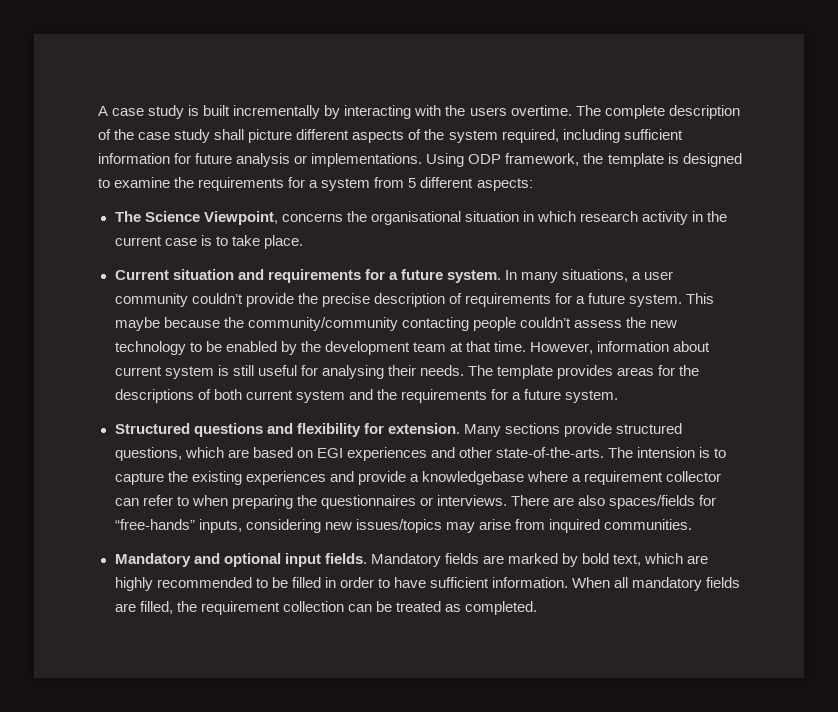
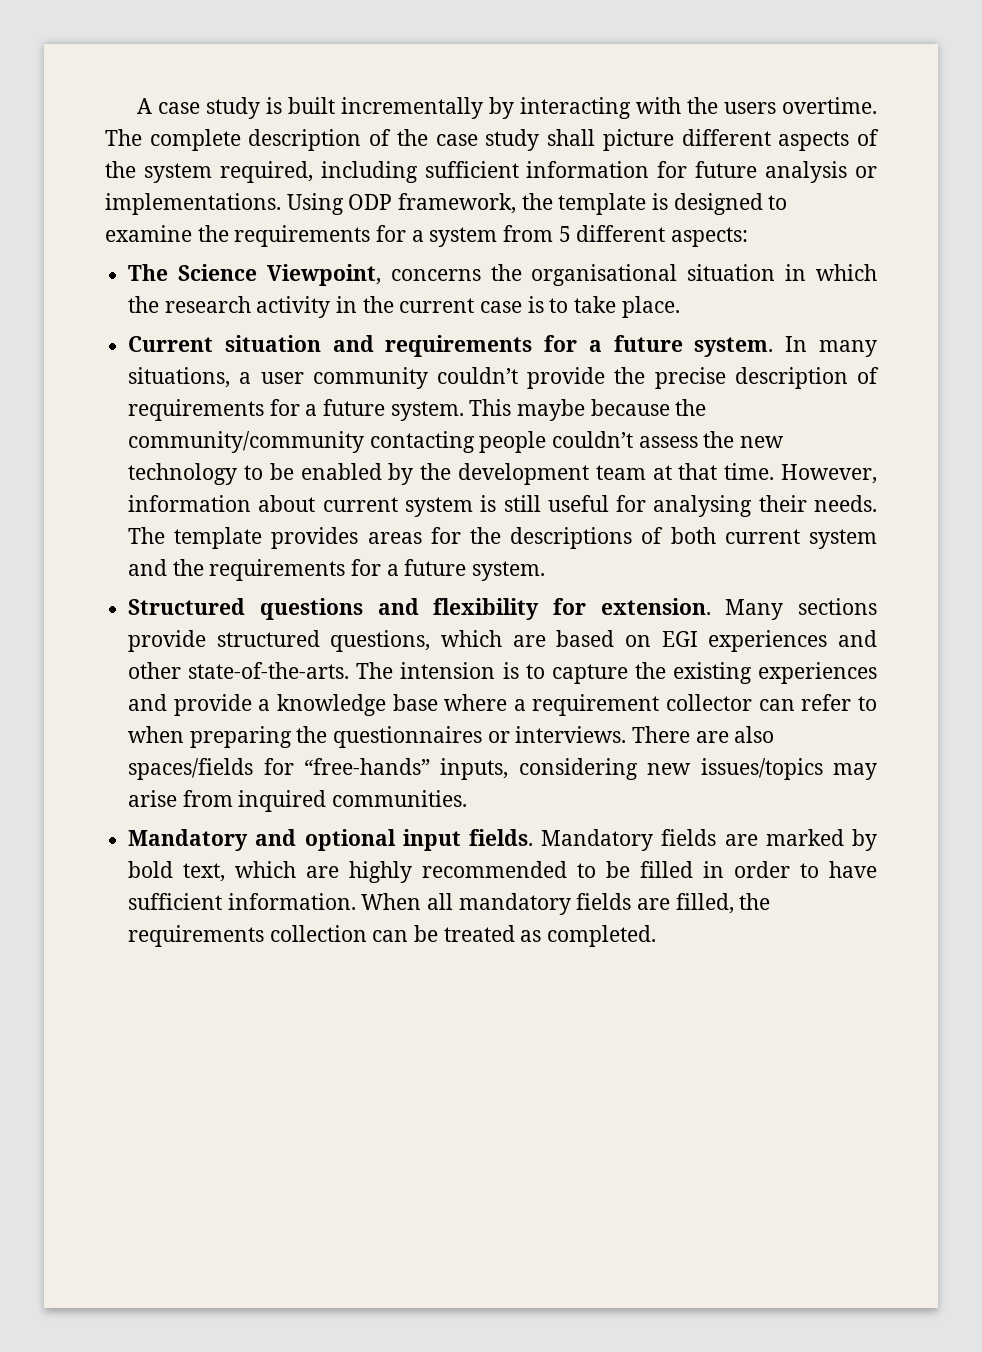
- The Science Viewpoint, concerns the organisational situation in which research activity in the current case is to take place.
+ The Science Viewpoint, concerns the organisational situation in which the research activity in the current case is to take place.
- The intension is to capture the existing experiences and provide a knowledgebase where a requirement collector can refer to when preparing the questionnaires or interviews.
+ The intension is to capture the existing experiences and provide a knowledge base where a requirement collector can refer to when preparing the questionnaires or interviews.
- When all mandatory fields are filled, the requirement collection can be treated as completed.
+ When all mandatory fields are filled, the requirements collection can be treated as completed.

